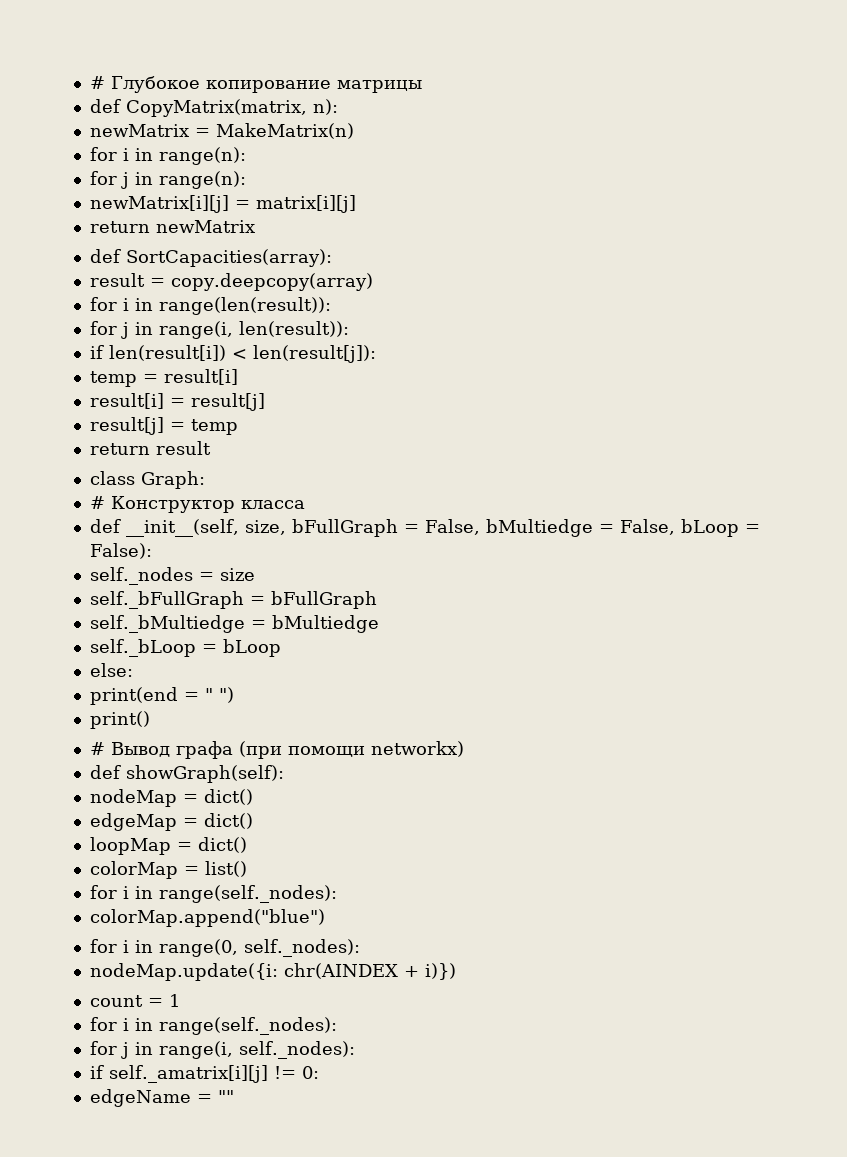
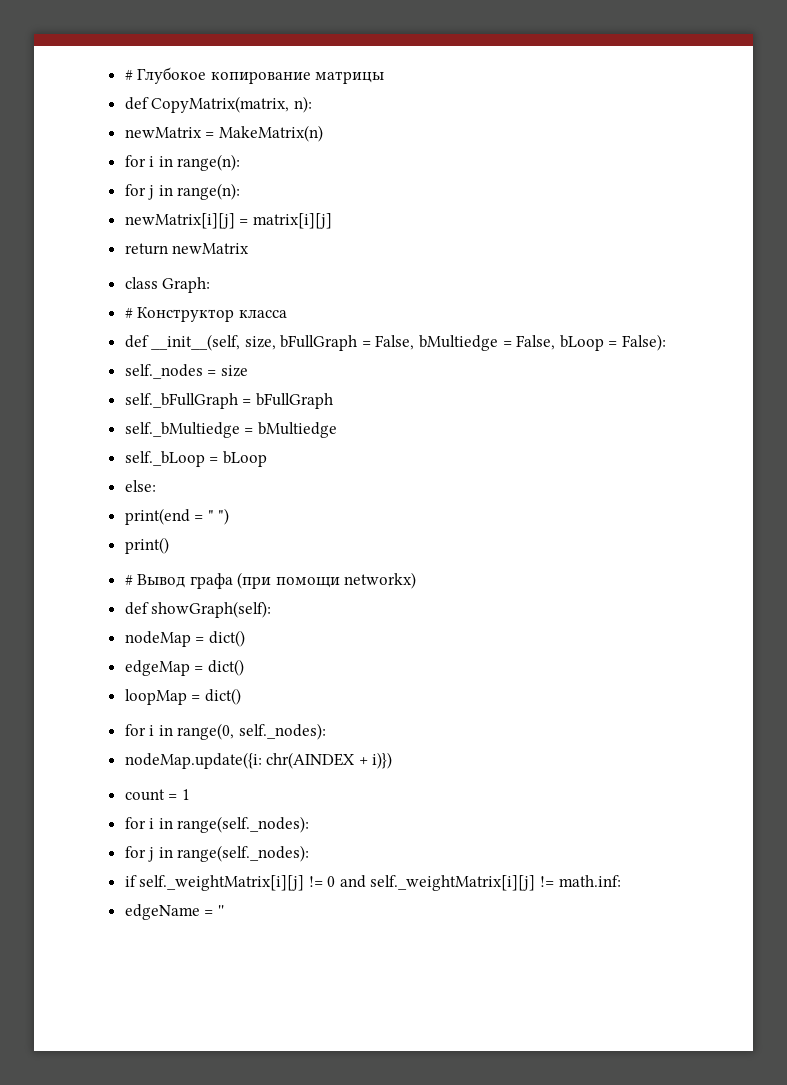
- def SortCapacities(array):
- result = copy.deepcopy(array)
- for i in range(len(result)):
- for j in range(i, len(result)):
- if len(result[i]) < len(result[j]):
- temp = result[i]
- result[i] = result[j]
- result[j] = temp
- return result
- colorMap = list()
- for i in range(self._nodes):
- colorMap.append("blue")
- for j in range(i, self._nodes):
- if self._amatrix[i][j] != 0:
+ for j in range(self._nodes):
+ if self._weightMatrix[i][j] != 0 and self._weightMatrix[i][j] != math.inf:
- edgeName = ""
+ edgeName = ''

